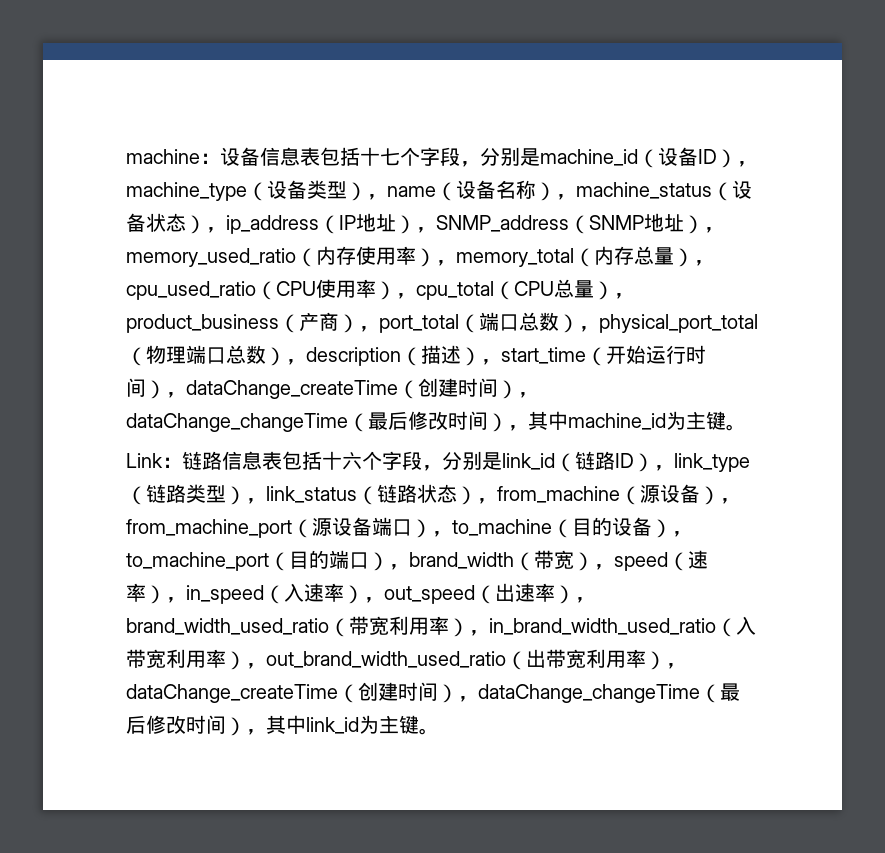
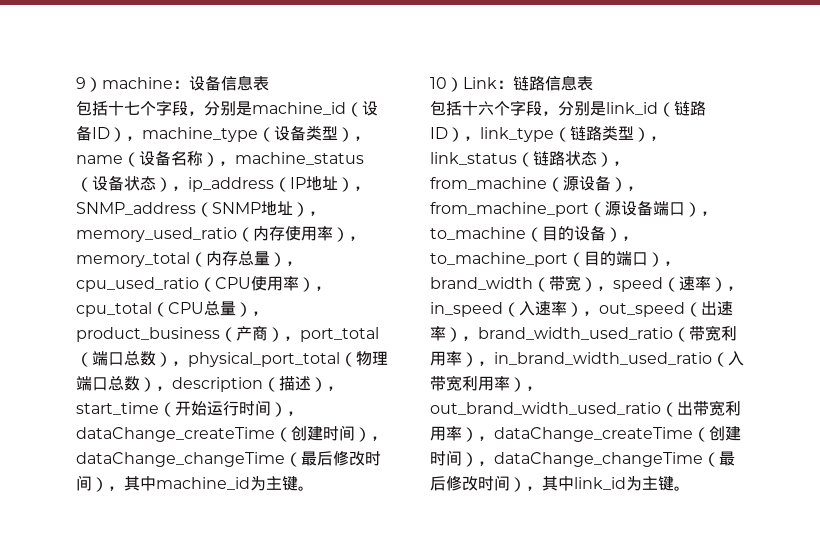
- machine：
+ 9）machine：
- 设备信息表包括十七个字段，分别是machine_id（设备ID），machine_type（设备类型），name（设备名称），machine_status（设备状态），ip_address（IP地址），SNMP_address（SNMP地址），memory_used_ratio（内存使用率），memory_total（内存总量），cpu_used_ratio（CPU使用率），cpu_total（CPU总量），product_business（产商），port_total（端口总数），physical_port_total（物理端口总数），description（描述），start_time（开始运行时间），dataChange_createTime（创建时间），dataChange_changeTime（最后修改时间），其中machine_id为主键。
+ 设备信息表
+ 包括十七个字段，分别是machine_id（设备ID），machine_type（设备类型），name（设备名称），machine_status（设备状态），ip_address（IP地址），SNMP_address（SNMP地址），memory_used_ratio（内存使用率），memory_total（内存总量），cpu_used_ratio（CPU使用率），cpu_total（CPU总量），product_business（产商），port_total（端口总数），physical_port_total（物理端口总数），description（描述），start_time（开始运行时间），dataChange_createTime（创建时间），dataChange_changeTime（最后修改时间），其中machine_id为主键。
- Link：
+ 10）Link：
- 链路信息表包括十六个字段，分别是link_id（链路ID），link_type（链路类型），link_status（链路状态），from_machine（源设备），from_machine_port（源设备端口），to_machine（目的设备），to_machine_port（目的端口），brand_width（带宽），speed（速率），in_speed（入速率），out_speed（出速率），brand_width_used_ratio（带宽利用率），in_brand_width_used_ratio（入带宽利用率），out_brand_width_used_ratio（出带宽利用率），dataChange_createTime（创建时间），dataChange_changeTime（最后修改时间），其中link_id为主键。
+ 链路信息表
+ 包括十六个字段，分别是link_id（链路ID），link_type（链路类型），link_status（链路状态），from_machine（源设备），from_machine_port（源设备端口），to_machine（目的设备），to_machine_port（目的端口），brand_width（带宽），speed（速率），in_speed（入速率），out_speed（出速率），brand_width_used_ratio（带宽利用率），in_brand_width_used_ratio（入带宽利用率），out_brand_width_used_ratio（出带宽利用率），dataChange_createTime（创建时间），dataChange_changeTime（最后修改时间），其中link_id为主键。

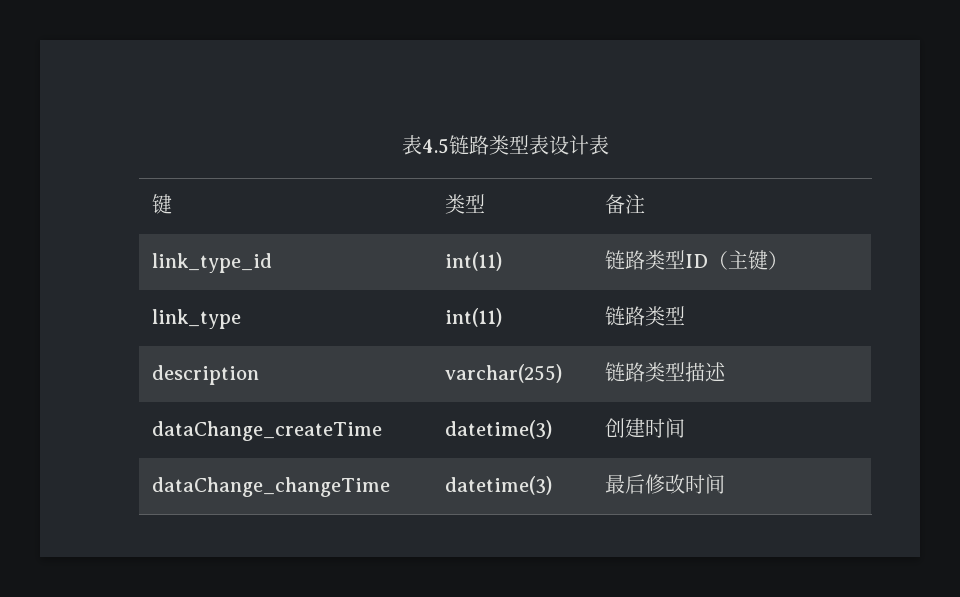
- 9）machine：设备信息表
- 包括十七个字段，分别是machine_id（设备ID），machine_type（设备类型），name（设备名称），machine_status（设备状态），ip_address（IP地址），SNMP_address（SNMP地址），memory_used_ratio（内存使用率），memory_total（内存总量），cpu_used_ratio（CPU使用率），cpu_total（CPU总量），product_business（产商），port_total（端口总数），physical_port_total（物理端口总数），description（描述），start_time（开始运行时间），dataChange_createTime（创建时间），dataChange_changeTime（最后修改时间），其中machine_id为主键。
- 10）Link：链路信息表
- 包括十六个字段，分别是link_id（链路ID），link_type（链路类型），link_status（链路状态），from_machine（源设备），from_machine_port（源设备端口），to_machine（目的设备），to_machine_port（目的端口），brand_width（带宽），speed（速率），in_speed（入速率），out_speed（出速率），brand_width_used_ratio（带宽利用率），in_brand_width_used_ratio（入带宽利用率），out_brand_width_used_ratio（出带宽利用率），dataChange_createTime（创建时间），dataChange_changeTime（最后修改时间），其中link_id为主键。
+ 表4.5链路类型表设计表
+ 键 | 类型 | 备注
+ link_type_id | int(11) | 链路类型ID（主键）
+ link_type | int(11) | 链路类型
+ description | varchar(255) | 链路类型描述
+ dataChange_createTime | datetime(3) | 创建时间
+ dataChange_changeTime | datetime(3) | 最后修改时间

